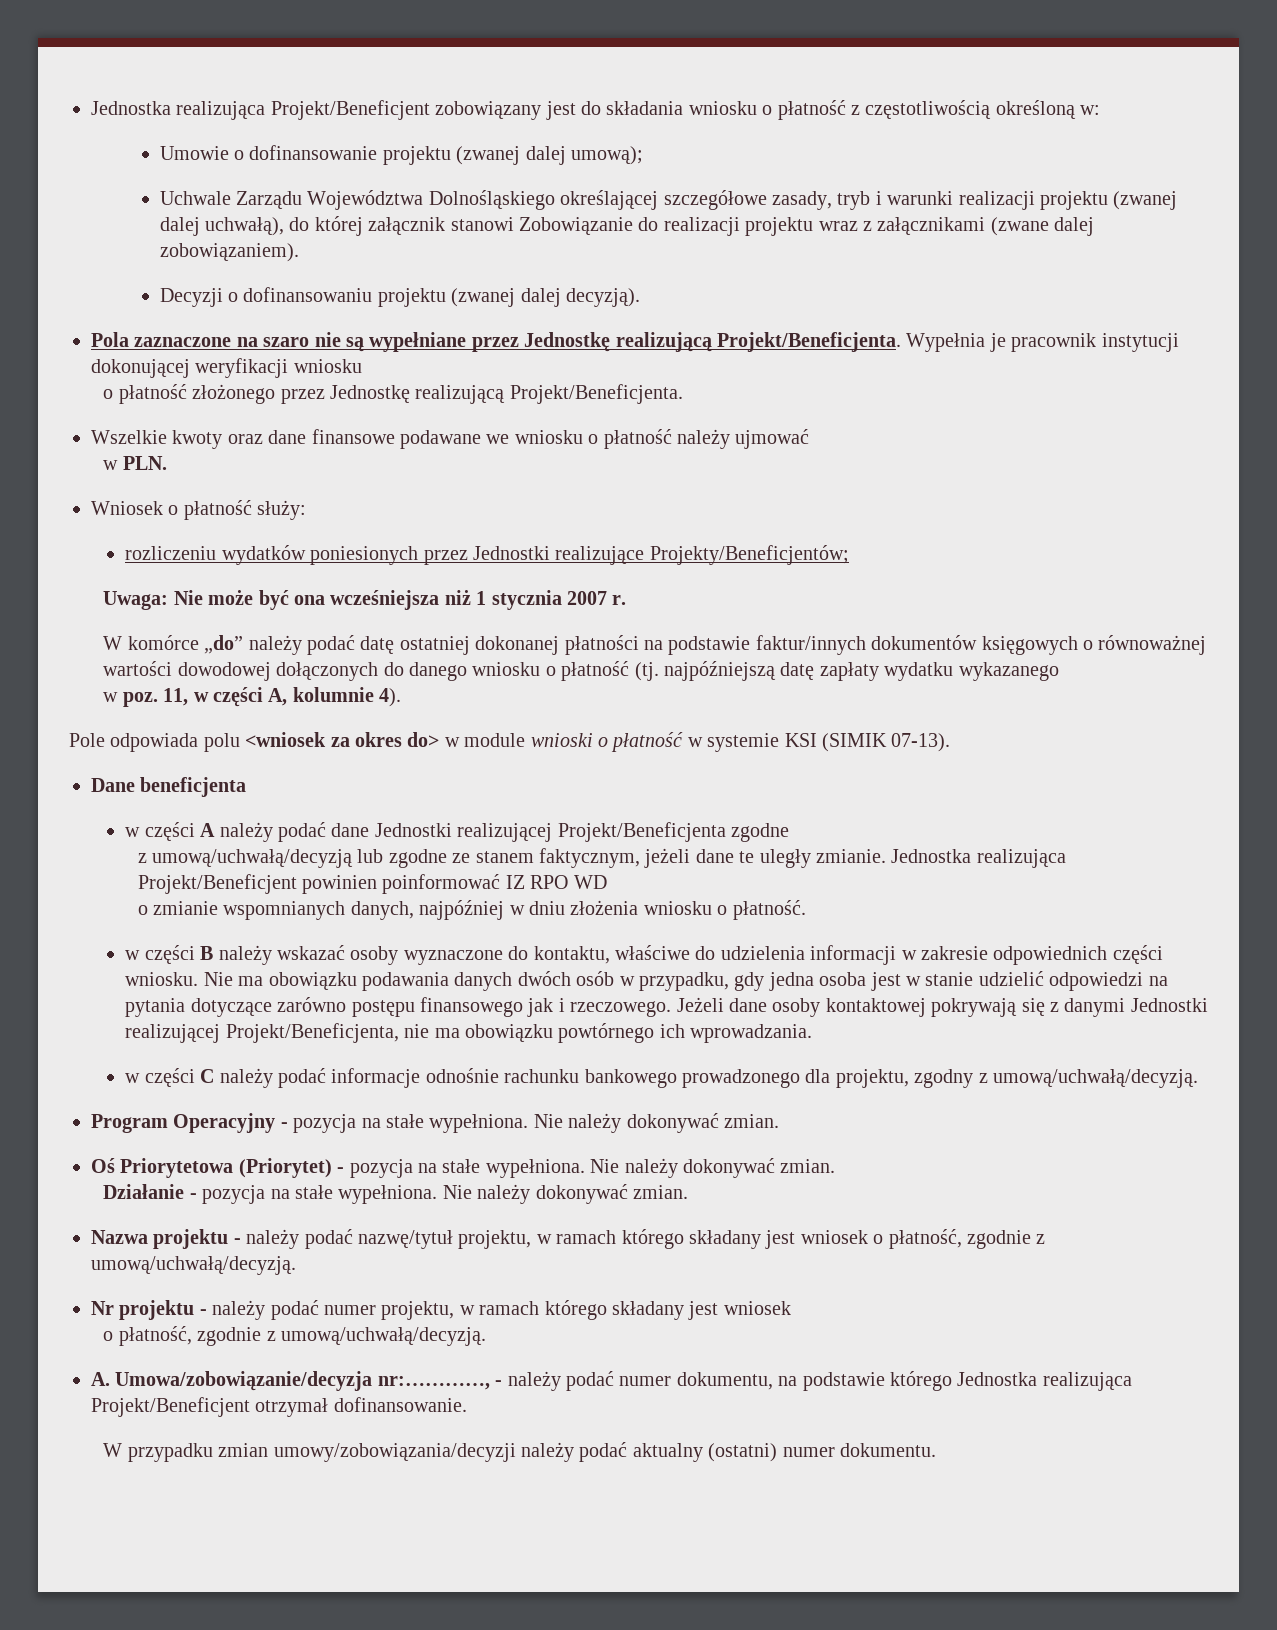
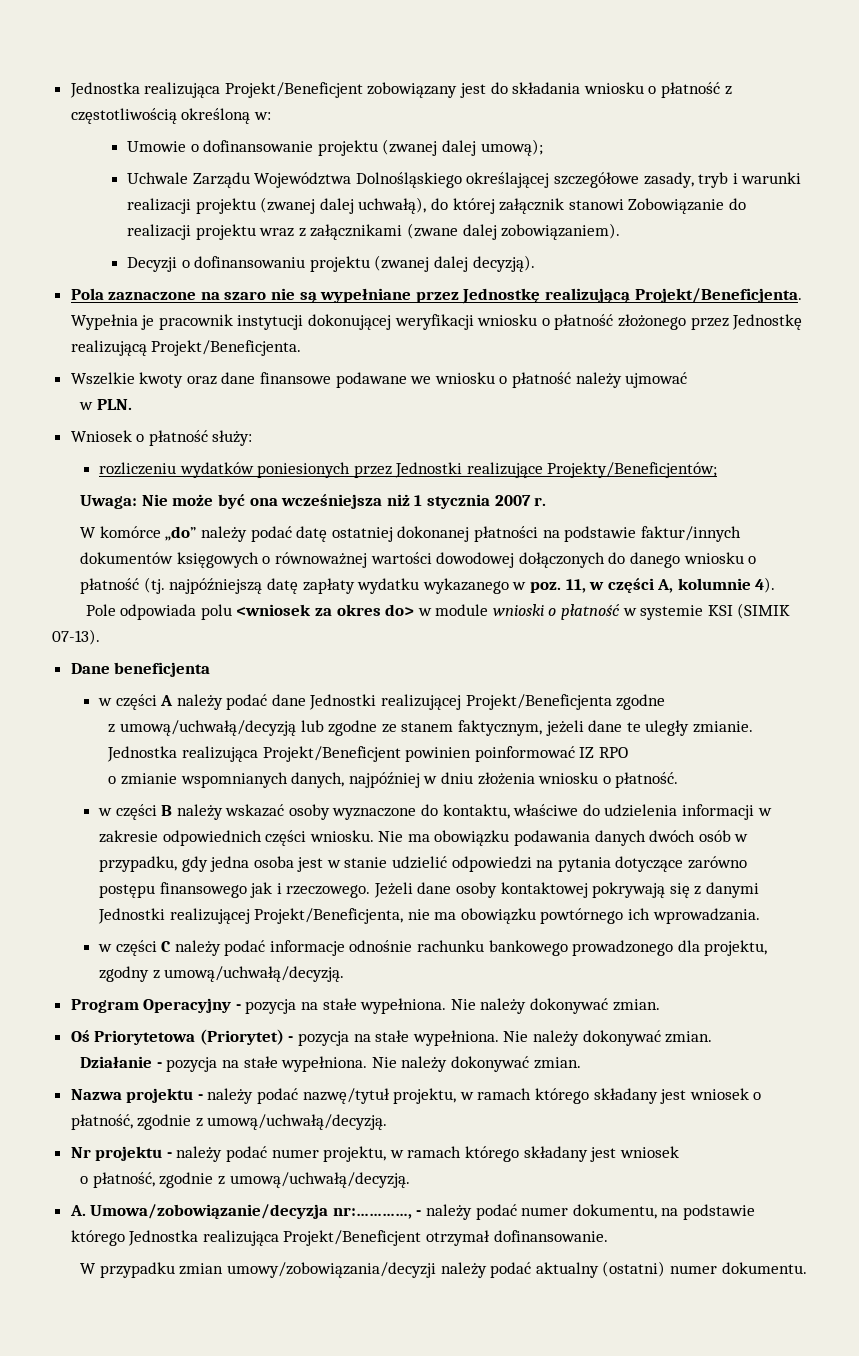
- Wypełnia je pracownik instytucji dokonującej weryfikacji wniosku
- o płatność złożonego przez Jednostkę realizującą Projekt/Beneficjenta.
+ Wypełnia je pracownik instytucji dokonującej weryfikacji wniosku o płatność złożonego przez Jednostkę realizującą Projekt/Beneficjenta.
- W komórce „do” należy podać datę ostatniej dokonanej płatności na podstawie faktur/innych dokumentów księgowych o równoważnej wartości dowodowej dołączonych do danego wniosku o płatność (tj. najpóźniejszą datę zapłaty wydatku wykazanego
- w poz. 11, w części A, kolumnie 4).
+ W komórce „do” należy podać datę ostatniej dokonanej płatności na podstawie faktur/innych dokumentów księgowych o równoważnej wartości dowodowej dołączonych do danego wniosku o płatność (tj. najpóźniejszą datę zapłaty wydatku wykazanego w poz. 11, w części A, kolumnie 4).
- Jednostka realizująca Projekt/Beneficjent powinien poinformować IZ RPO WD
+ Jednostka realizująca Projekt/Beneficjent powinien poinformować IZ RPO

